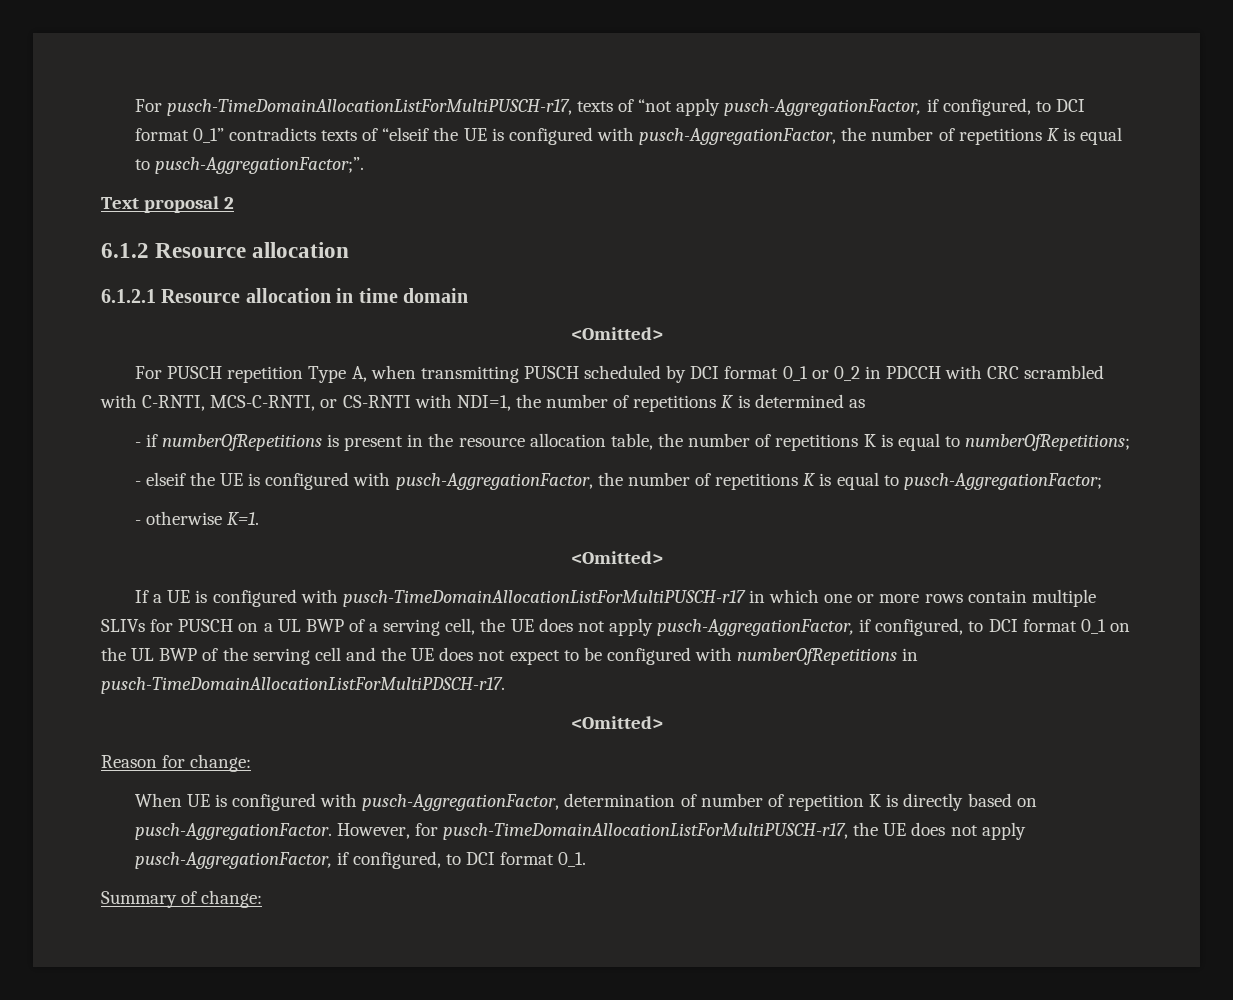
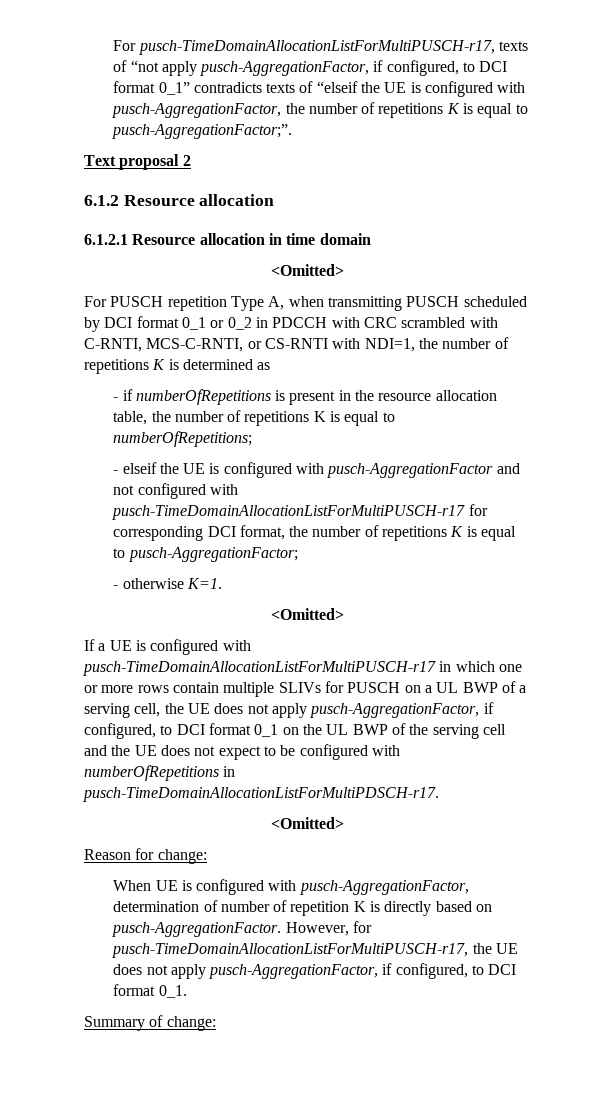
- - elseif the UE is configured with pusch-AggregationFactor, the number of repetitions K is equal to pusch-AggregationFactor;
+ - elseif the UE is configured with pusch-AggregationFactor and not configured with pusch-TimeDomainAllocationListForMultiPUSCH-r17 for corresponding DCI format, the number of repetitions K is equal to pusch-AggregationFactor;

